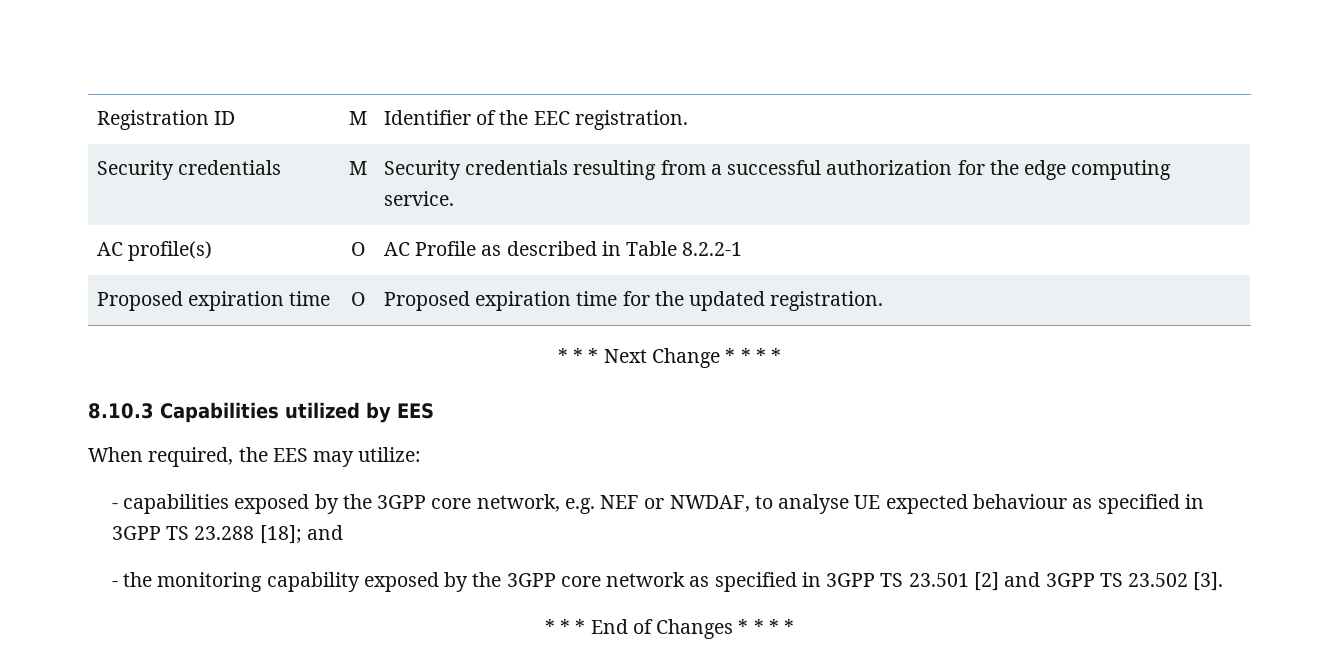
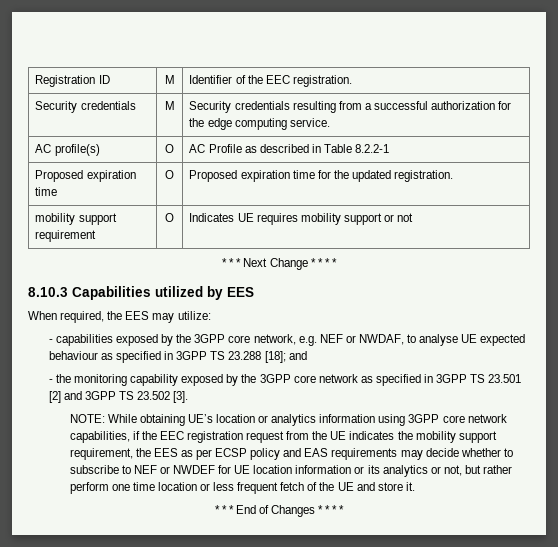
+ mobility support requirement | O | Indicates UE requires mobility support or not
+ NOTE: While obtaining UE’s location or analytics information using 3GPP core network capabilities, if the EEC registration request from the UE indicates the mobility support requirement, the EES as per ECSP policy and EAS requirements may decide whether to subscribe to NEF or NWDEF for UE location information or its analytics or not, but rather perform one time location or less frequent fetch of the UE and store it.

